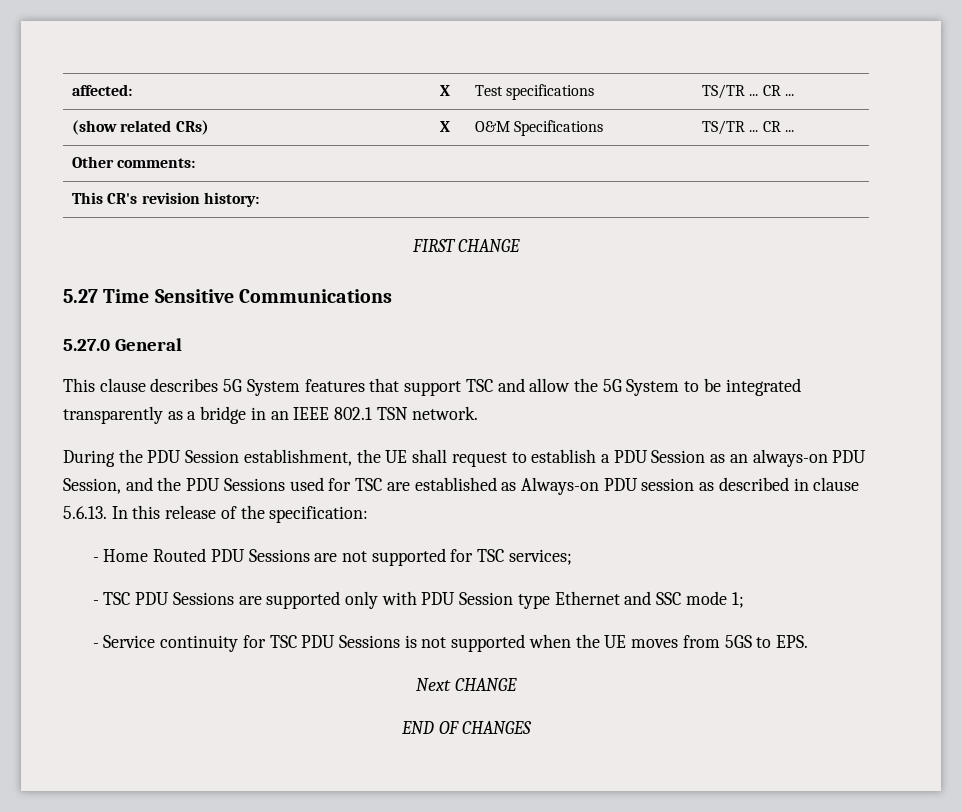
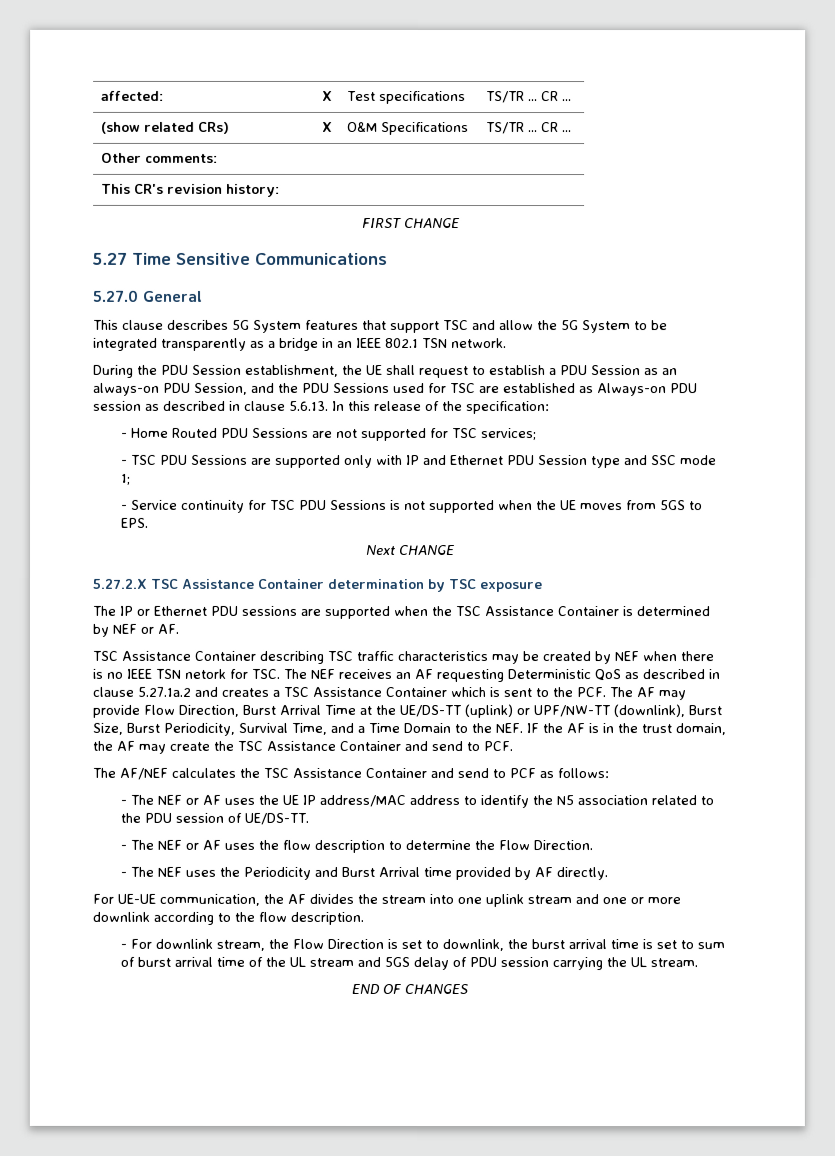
- - TSC PDU Sessions are supported only with PDU Session type Ethernet and SSC mode 1;
+ - TSC PDU Sessions are supported only with IP and Ethernet PDU Session type and SSC mode 1;
+ 5.27.2.X TSC Assistance Container determination by TSC exposure
+ The IP or Ethernet PDU sessions are supported when the TSC Assistance Container is determined by NEF or AF.
+ TSC Assistance Container describing TSC traffic characteristics may be created by NEF when there is no IEEE TSN netork for TSC. The NEF receives an AF requesting Deterministic QoS as described in clause 5.27.1a.2 and creates a TSC Assistance Container which is sent to the PCF. The AF may provide Flow Direction, Burst Arrival Time at the UE/DS-TT (uplink) or UPF/NW-TT (downlink), Burst Size, Burst Periodicity, Survival Time, and a Time Domain to the NEF. IF the AF is in the trust domain, the AF may create the TSC Assistance Container and send to PCF.
+ The AF/NEF calculates the TSC Assistance Container and send to PCF as follows:
+ - The NEF or AF uses the UE IP address/MAC address to identify the N5 association related to the PDU session of UE/DS-TT.
+ - The NEF or AF uses the flow description to determine the Flow Direction.
+ - The NEF uses the Periodicity and Burst Arrival time provided by AF directly.
+ For UE-UE communication, the AF divides the stream into one uplink stream and one or more downlink according to the flow description.
+ - For downlink stream, the Flow Direction is set to downlink, the burst arrival time is set to sum of burst arrival time of the UL stream and 5GS delay of PDU session carrying the UL stream.

